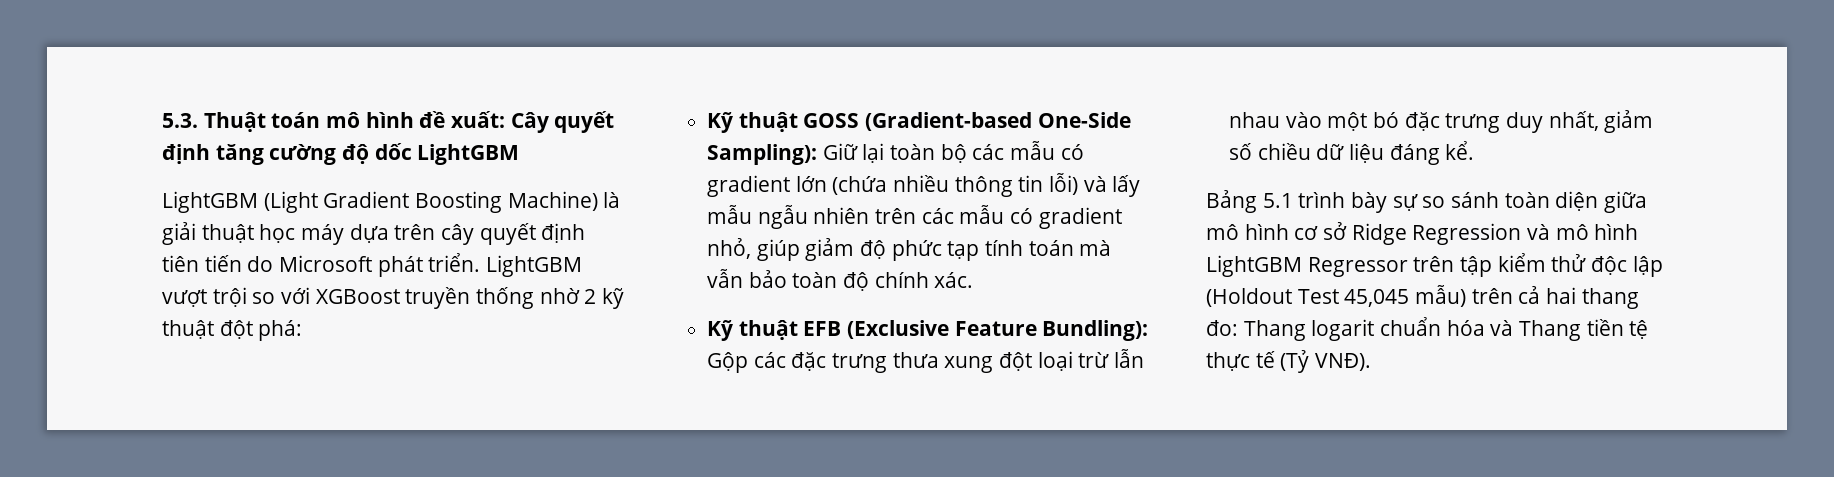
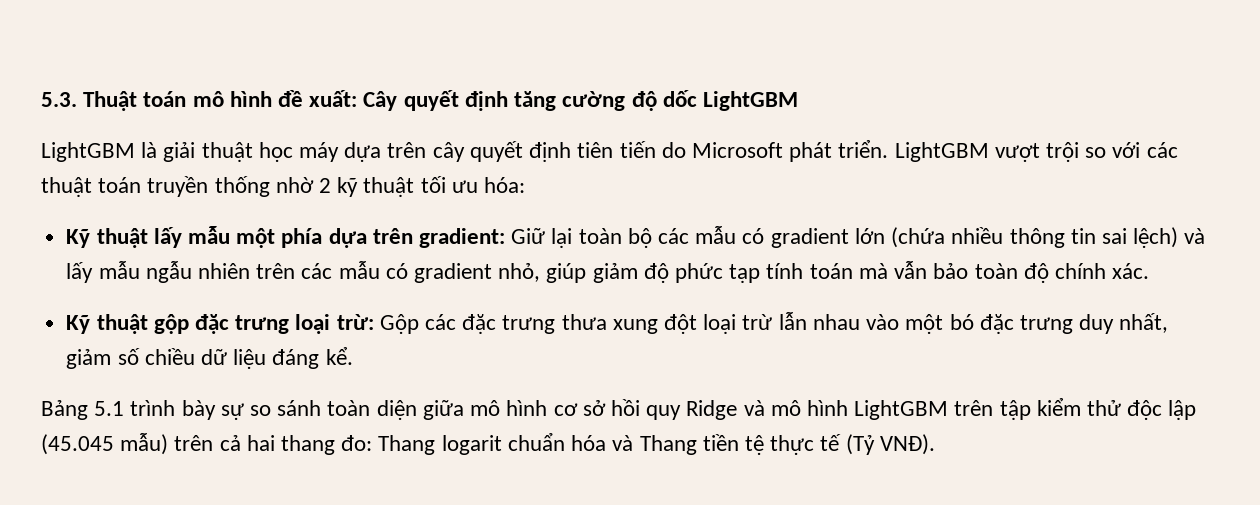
- LightGBM (Light Gradient Boosting Machine) là giải thuật học máy dựa trên cây quyết định tiên tiến do Microsoft phát triển.
+ LightGBM là giải thuật học máy dựa trên cây quyết định tiên tiến do Microsoft phát triển.
- LightGBM vượt trội so với XGBoost truyền thống nhờ 2 kỹ thuật đột phá:
- Kỹ thuật GOSS (Gradient-based One-Side Sampling): Giữ lại toàn bộ các mẫu có gradient lớn (chứa nhiều thông tin lỗi) và lấy mẫu ngẫu nhiên trên các mẫu có gradient nhỏ, giúp giảm độ phức tạp tính toán mà vẫn bảo toàn độ chính xác.
+ LightGBM vượt trội so với các thuật toán truyền thống nhờ 2 kỹ thuật tối ưu hóa:
+ Kỹ thuật lấy mẫu một phía dựa trên gradient: Giữ lại toàn bộ các mẫu có gradient lớn (chứa nhiều thông tin sai lệch) và lấy mẫu ngẫu nhiên trên các mẫu có gradient nhỏ, giúp giảm độ phức tạp tính toán mà vẫn bảo toàn độ chính xác.
- Kỹ thuật EFB (Exclusive Feature Bundling): Gộp các đặc trưng thưa xung đột loại trừ lẫn nhau vào một bó đặc trưng duy nhất, giảm số chiều dữ liệu đáng kể.
+ Kỹ thuật gộp đặc trưng loại trừ: Gộp các đặc trưng thưa xung đột loại trừ lẫn nhau vào một bó đặc trưng duy nhất, giảm số chiều dữ liệu đáng kể.
- Bảng 5.1 trình bày sự so sánh toàn diện giữa mô hình cơ sở Ridge Regression và mô hình LightGBM Regressor trên tập kiểm thử độc lập (Holdout Test 45,045 mẫu) trên cả hai thang đo: Thang logarit chuẩn hóa và Thang tiền tệ thực tế (Tỷ VNĐ).
+ Bảng 5.1 trình bày sự so sánh toàn diện giữa mô hình cơ sở hồi quy Ridge và mô hình LightGBM trên tập kiểm thử độc lập (45.045 mẫu) trên cả hai thang đo: Thang logarit chuẩn hóa và Thang tiền tệ thực tế (Tỷ VNĐ).

